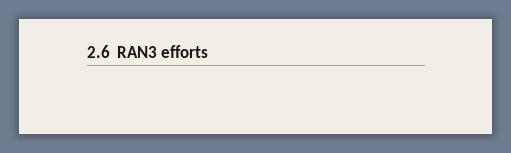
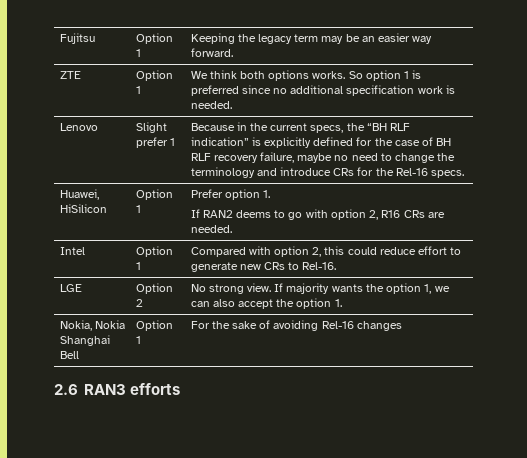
+ Fujitsu | Option 1 | Keeping the legacy term may be an easier way forward.
+ ZTE | Option 1 | We think both options works. So option 1 is preferred since no additional specification work is needed.
+ Lenovo | Slight prefer 1 | Because in the current specs, the “BH RLF indication” is explicitly defined for the case of BH RLF recovery failure, maybe no need to change the terminology and introduce CRs for the Rel-16 specs.
+ Huawei, HiSilicon | Option 1 | Prefer option 1.
+ If RAN2 deems to go with option 2, R16 CRs are needed.
+ Intel | Option 1 | Compared with option 2, this could reduce effort to generate new CRs to Rel-16.
+ LGE | Option 2 | No strong view. If majority wants the option 1, we can also accept the option 1.
+ Nokia, Nokia Shanghai Bell | Option 1 | For the sake of avoiding Rel-16 changes

